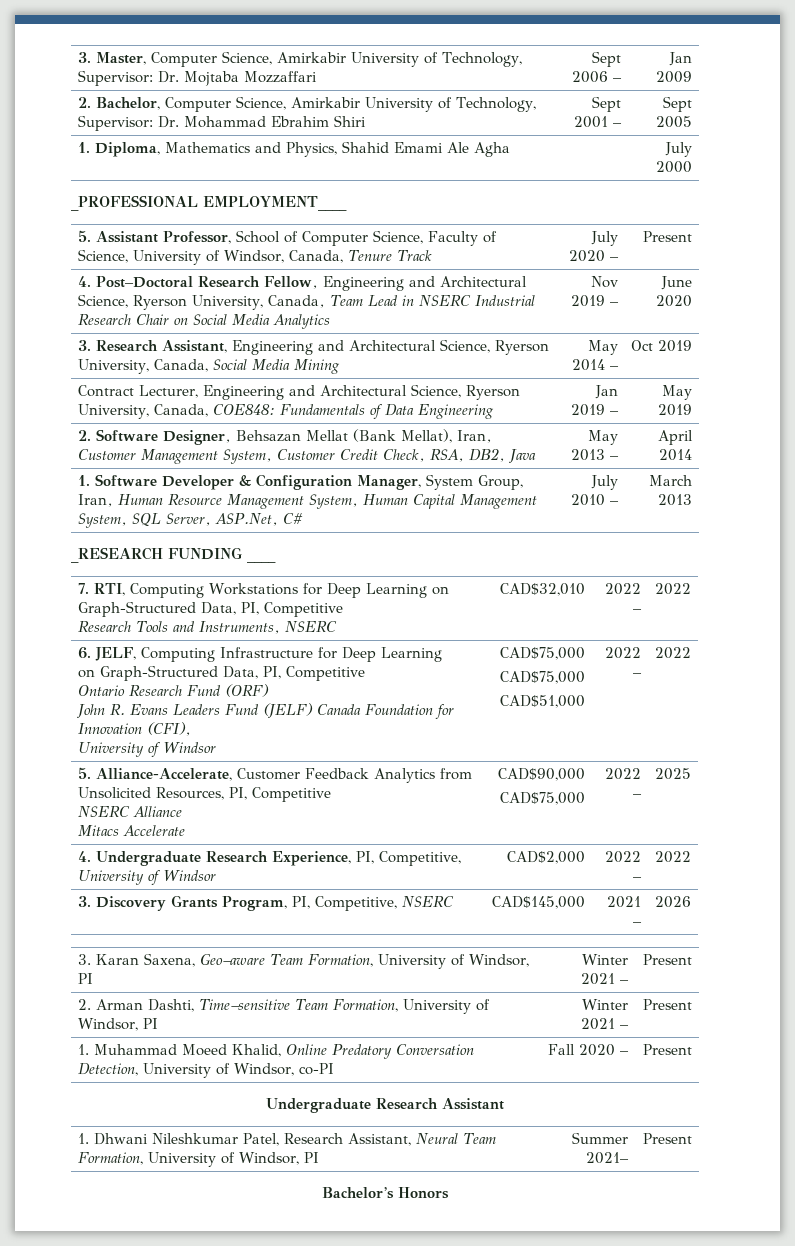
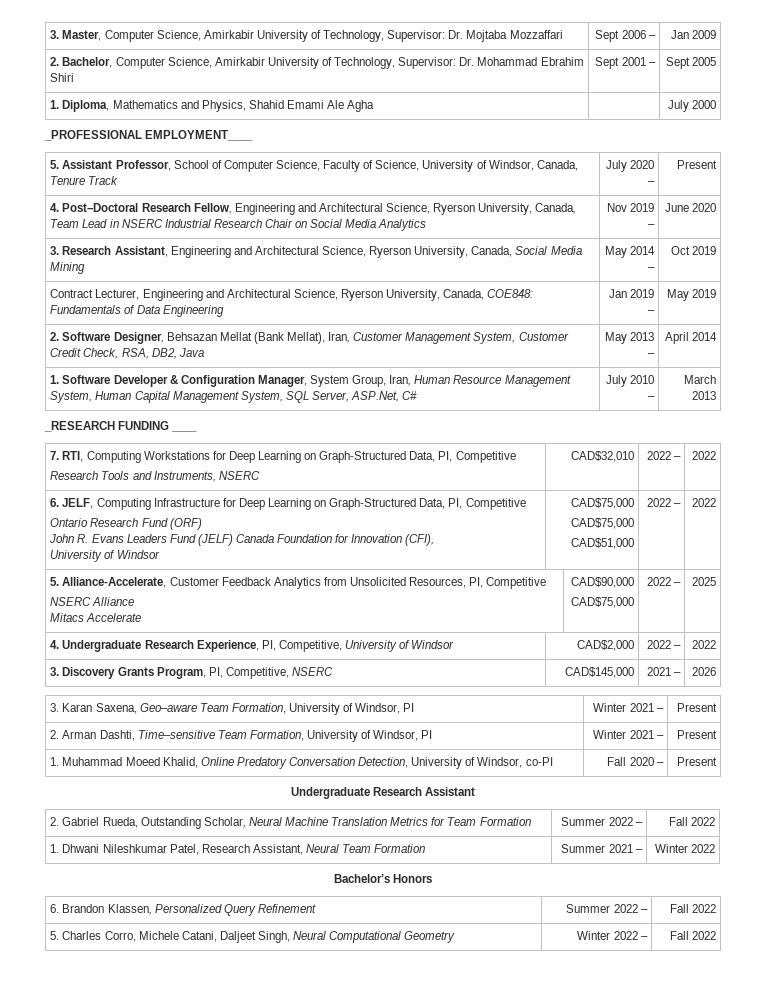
+ 2. Gabriel Rueda, Outstanding Scholar, Neural Machine Translation Metrics for Team Formation | Summer 2022 – | Fall 2022
- 1. Dhwani Nileshkumar Patel, Research Assistant, Neural Team Formation, University of Windsor, PI | Summer 2021– | Present
+ 1. Dhwani Nileshkumar Patel, Research Assistant, Neural Team Formation | Summer 2021 – | Winter 2022
  Bachelor’s Honors
+ 6. Brandon Klassen, Personalized Query Refinement | Summer 2022 – | Fall 2022
+ 5. Charles Corro, Michele Catani, Daljeet Singh, Neural Computational Geometry | Winter 2022 – | Fall 2022

